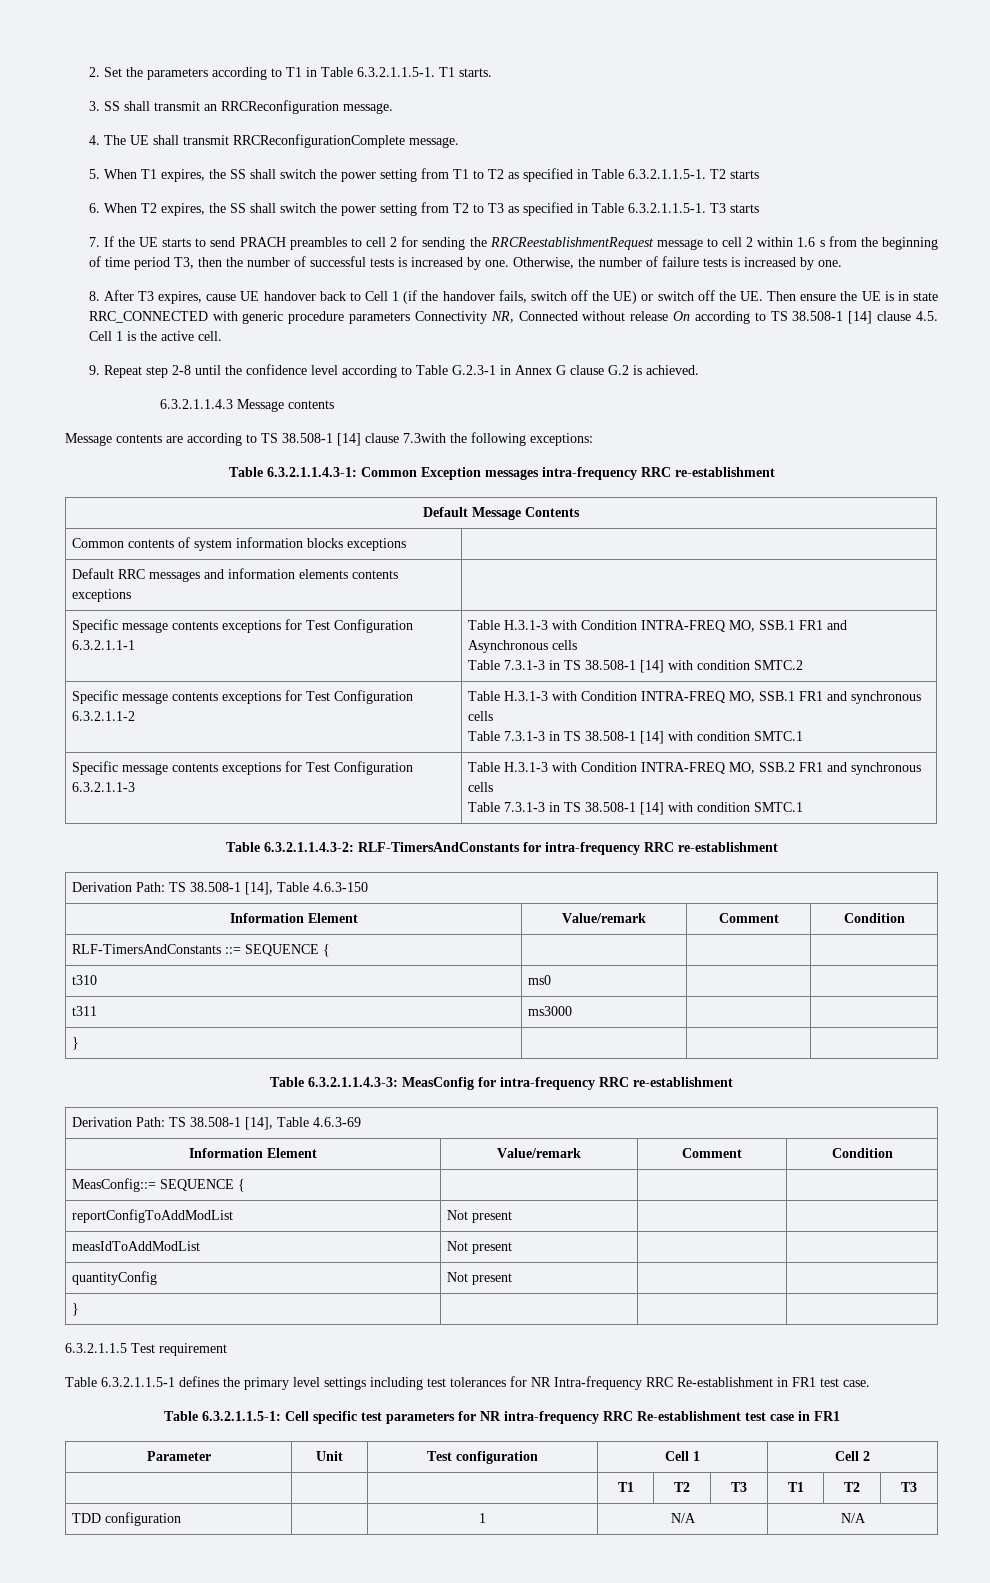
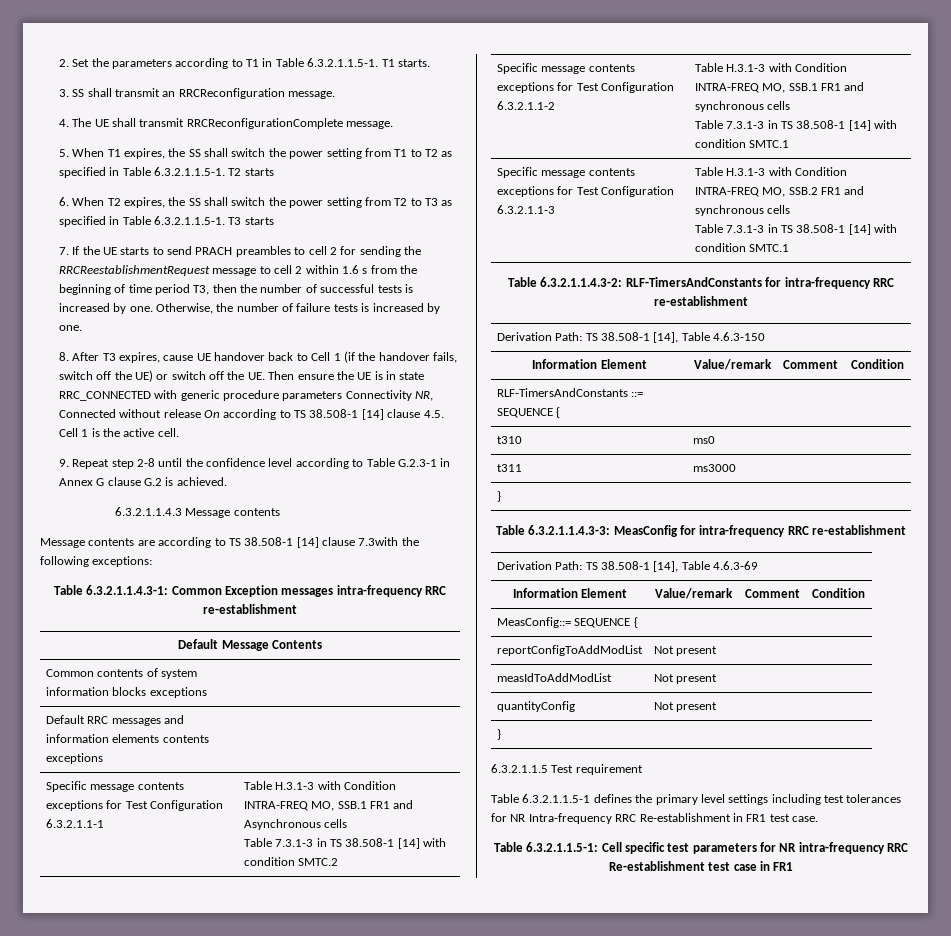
- Parameter | Unit | Test configuration | Cell 1 | Cell 2
- | | | T1 | T2 | T3 | T1 | T2 | T3
- TDD configuration | | 1 | N/A | N/A

